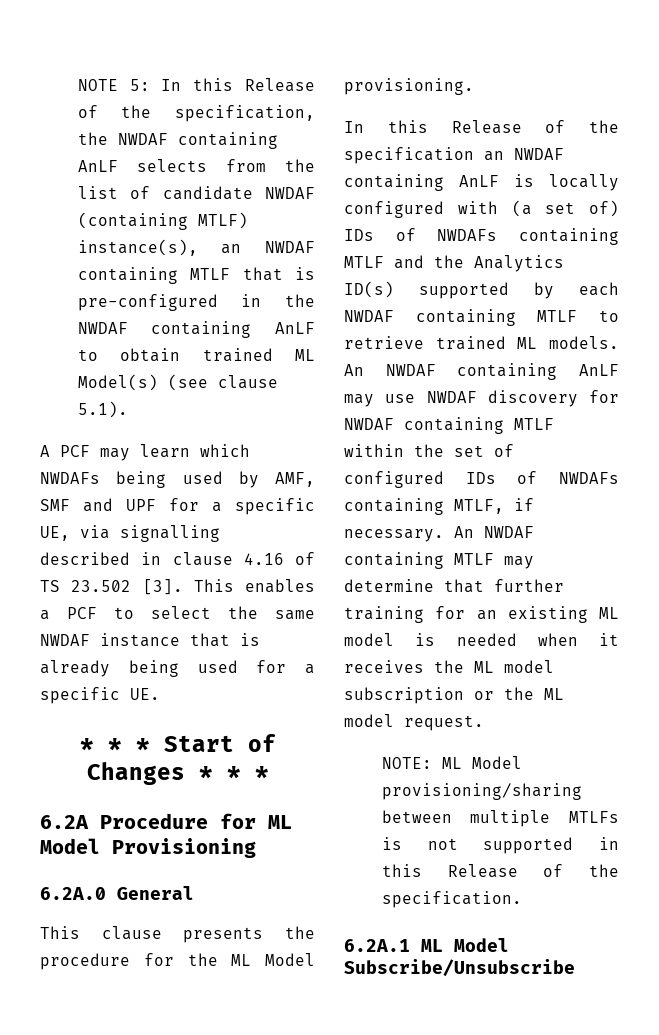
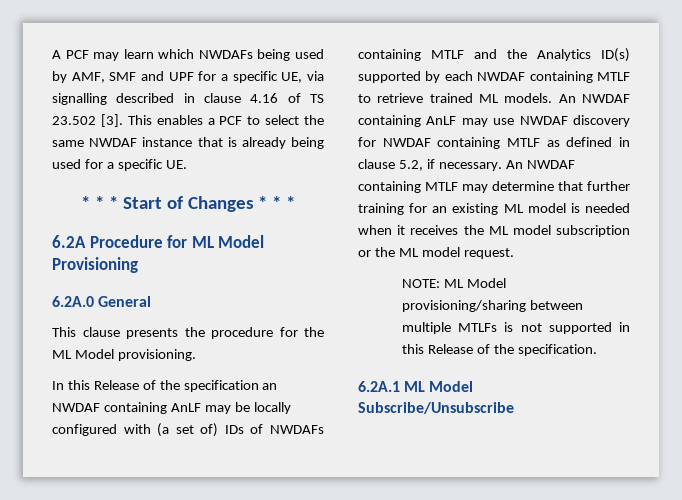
- NOTE 5: In this Release of the specification, the NWDAF containing AnLF selects from the list of candidate NWDAF (containing MTLF) instance(s), an NWDAF containing MTLF that is pre-configured in the NWDAF containing AnLF to obtain trained ML Model(s) (see clause 5.1).
- In this Release of the specification an NWDAF containing AnLF is locally configured with (a set of) IDs of NWDAFs containing MTLF and the Analytics ID(s) supported by each NWDAF containing MTLF to retrieve trained ML models.
+ In this Release of the specification an NWDAF containing AnLF may be locally configured with (a set of) IDs of NWDAFs containing MTLF and the Analytics ID(s) supported by each NWDAF containing MTLF to retrieve trained ML models.
- An NWDAF containing AnLF may use NWDAF discovery for NWDAF containing MTLF within the set of configured IDs of NWDAFs containing MTLF, if necessary.
+ An NWDAF containing AnLF may use NWDAF discovery for NWDAF containing MTLF as defined in clause 5.2, if necessary.

